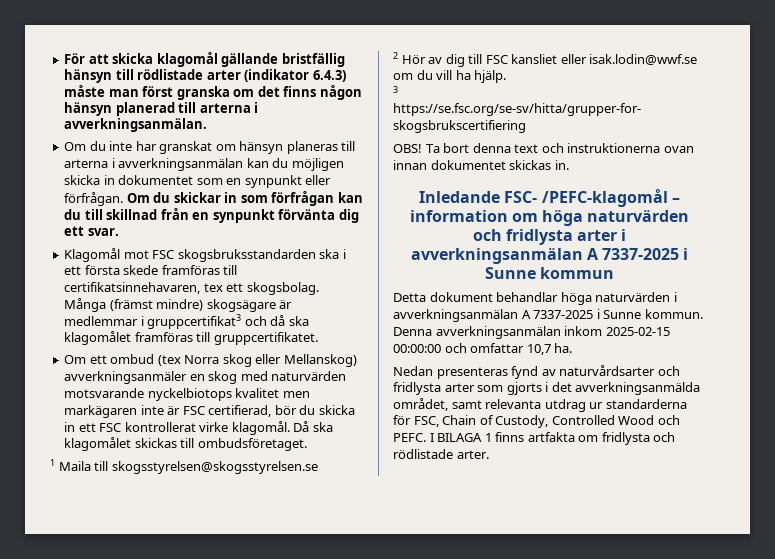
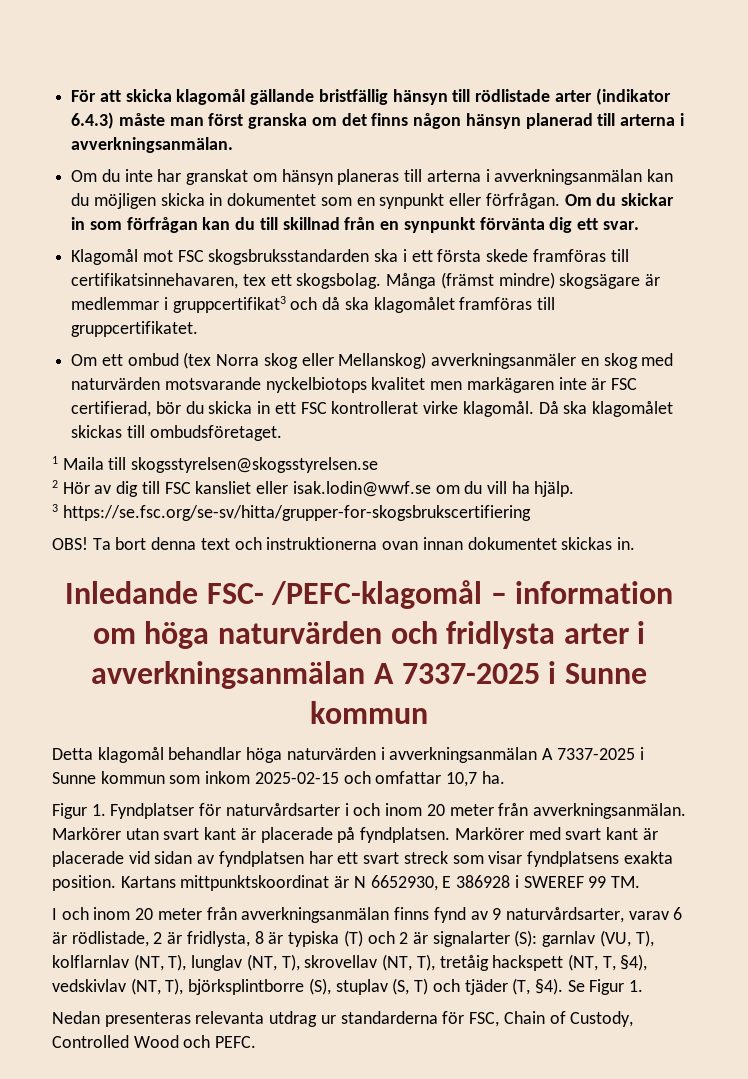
- Detta dokument behandlar höga naturvärden i avverkningsanmälan A 7337-2025 i Sunne kommun. Denna avverkningsanmälan inkom 2025-02-15 00:00:00 och omfattar 10,7 ha.
+ Detta klagomål behandlar höga naturvärden i avverkningsanmälan A 7337-2025 i Sunne kommun som inkom 2025-02-15 och omfattar 10,7 ha.
- Nedan presenteras fynd av naturvårdsarter och fridlysta arter som gjorts i det avverkningsanmälda området, samt relevanta utdrag ur standarderna för FSC, Chain of Custody, Controlled Wood och PEFC. I BILAGA 1 finns artfakta om fridlysta och rödlistade arter.
+ Figur 1. Fyndplatser för naturvårdsarter i och inom 20 meter från avverkningsanmälan. Markörer utan svart kant är placerade på fyndplatsen. Markörer med svart kant är placerade vid sidan av fyndplatsen har ett svart streck som visar fyndplatsens exakta position. Kartans mittpunktskoordinat är N 6652930, E 386928 i SWEREF 99 TM.
+ I och inom 20 meter från avverkningsanmälan finns fynd av 9 naturvårdsarter, varav 6 är rödlistade, 2 är fridlysta, 8 är typiska (T) och 2 är signalarter (S): garnlav (VU, T), kolflarnlav (NT, T), lunglav (NT, T), skrovellav (NT, T), tretåig hackspett (NT, T, §4), vedskivlav (NT, T), björksplintborre (S), stuplav (S, T) och tjäder (T, §4). Se Figur 1.
+ Nedan presenteras relevanta utdrag ur standarderna för FSC, Chain of Custody, Controlled Wood och PEFC.

